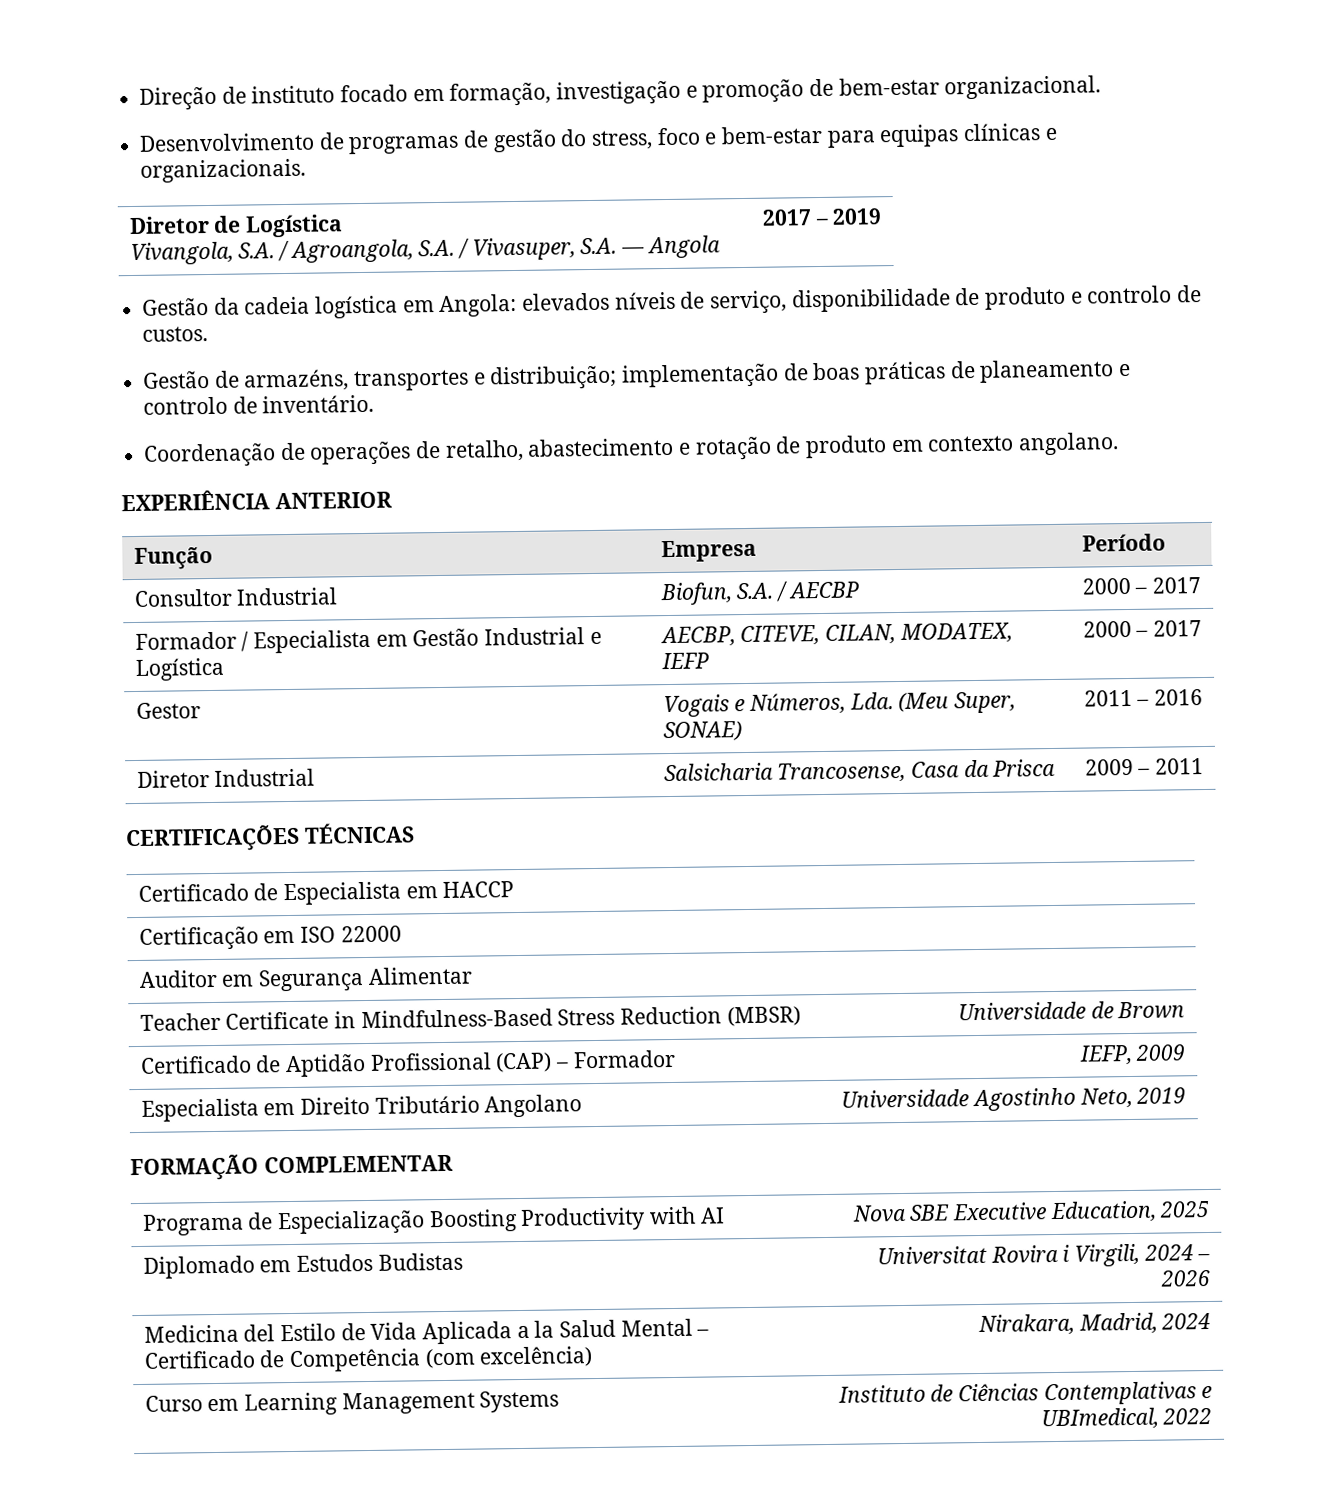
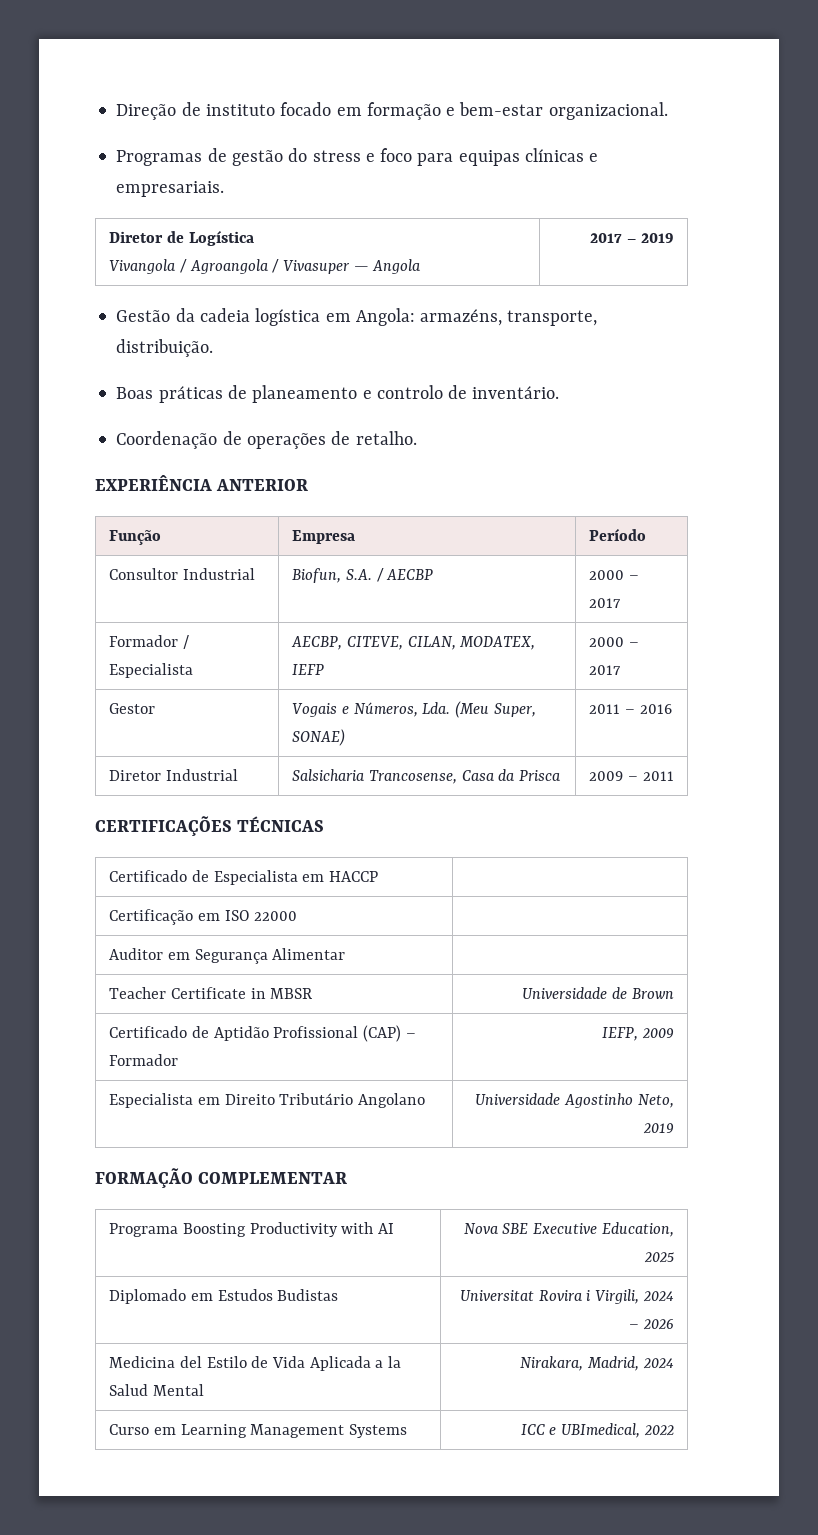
- Direção de instituto focado em formação, investigação e promoção de bem-estar organizacional.
- Desenvolvimento de programas de gestão do stress, foco e bem-estar para equipas clínicas e organizacionais.
+ Direção de instituto focado em formação e bem-estar organizacional.
+ Programas de gestão do stress e foco para equipas clínicas e empresariais.
  Diretor de Logística
- Vivangola, S.A. / Agroangola, S.A. / Vivasuper, S.A. — Angola | 2017 – 2019
+ Vivangola / Agroangola / Vivasuper — Angola | 2017 – 2019
- Gestão da cadeia logística em Angola: elevados níveis de serviço, disponibilidade de produto e controlo de custos.
- Gestão de armazéns, transportes e distribuição; implementação de boas práticas de planeamento e controlo de inventário.
+ Gestão da cadeia logística em Angola: armazéns, transporte, distribuição.
+ Boas práticas de planeamento e controlo de inventário.
- Coordenação de operações de retalho, abastecimento e rotação de produto em contexto angolano.
+ Coordenação de operações de retalho.
- Formador / Especialista em Gestão Industrial e Logística | AECBP, CITEVE, CILAN, MODATEX, IEFP | 2000 – 2017
+ Formador / Especialista | AECBP, CITEVE, CILAN, MODATEX, IEFP | 2000 – 2017
- Teacher Certificate in Mindfulness-Based Stress Reduction (MBSR) | Universidade de Brown
+ Teacher Certificate in MBSR | Universidade de Brown
- Programa de Especialização Boosting Productivity with AI | Nova SBE Executive Education, 2025
+ Programa Boosting Productivity with AI | Nova SBE Executive Education, 2025
- Medicina del Estilo de Vida Aplicada a la Salud Mental – Certificado de Competência (com excelência) | Nirakara, Madrid, 2024
+ Medicina del Estilo de Vida Aplicada a la Salud Mental | Nirakara, Madrid, 2024
- Curso em Learning Management Systems | Instituto de Ciências Contemplativas e UBImedical, 2022
+ Curso em Learning Management Systems | ICC e UBImedical, 2022

